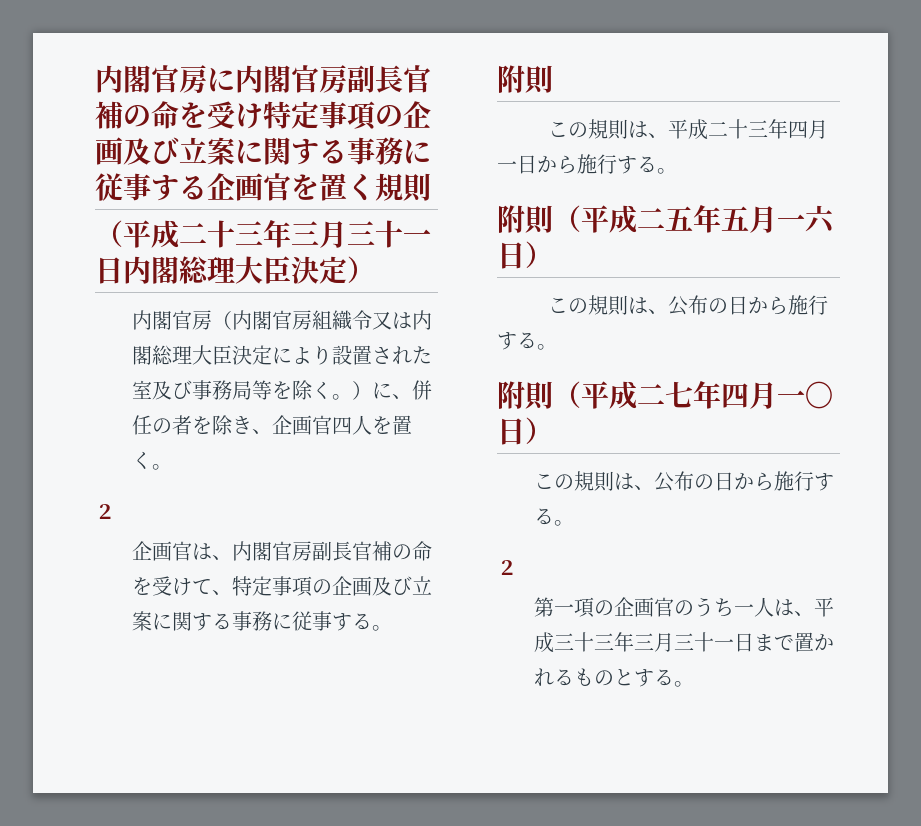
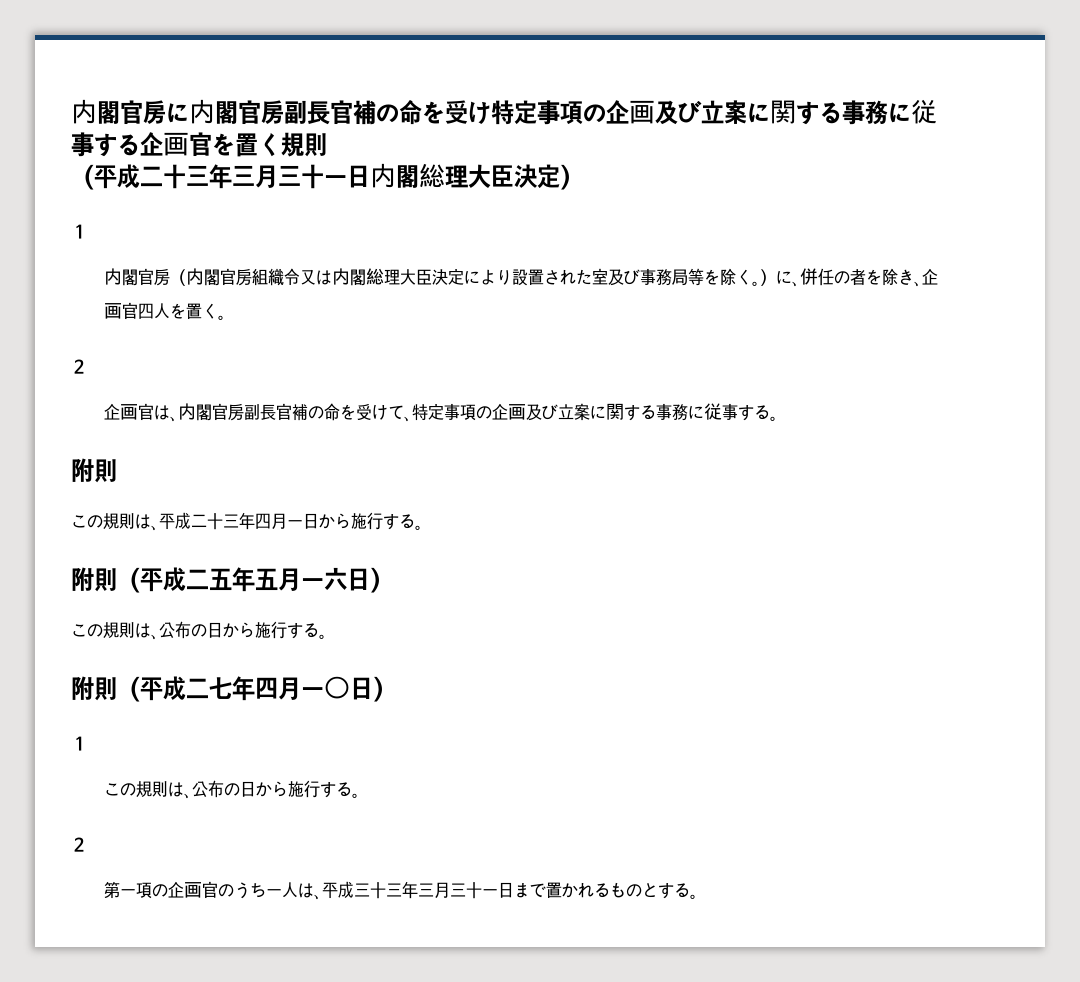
  （平成二十三年三月三十一日内閣総理大臣決定）
+ １
  附則（平成二七年四月一〇日）
+ １

